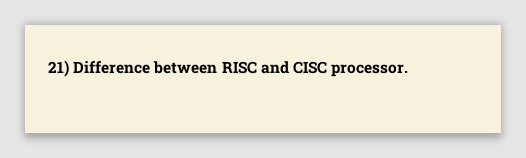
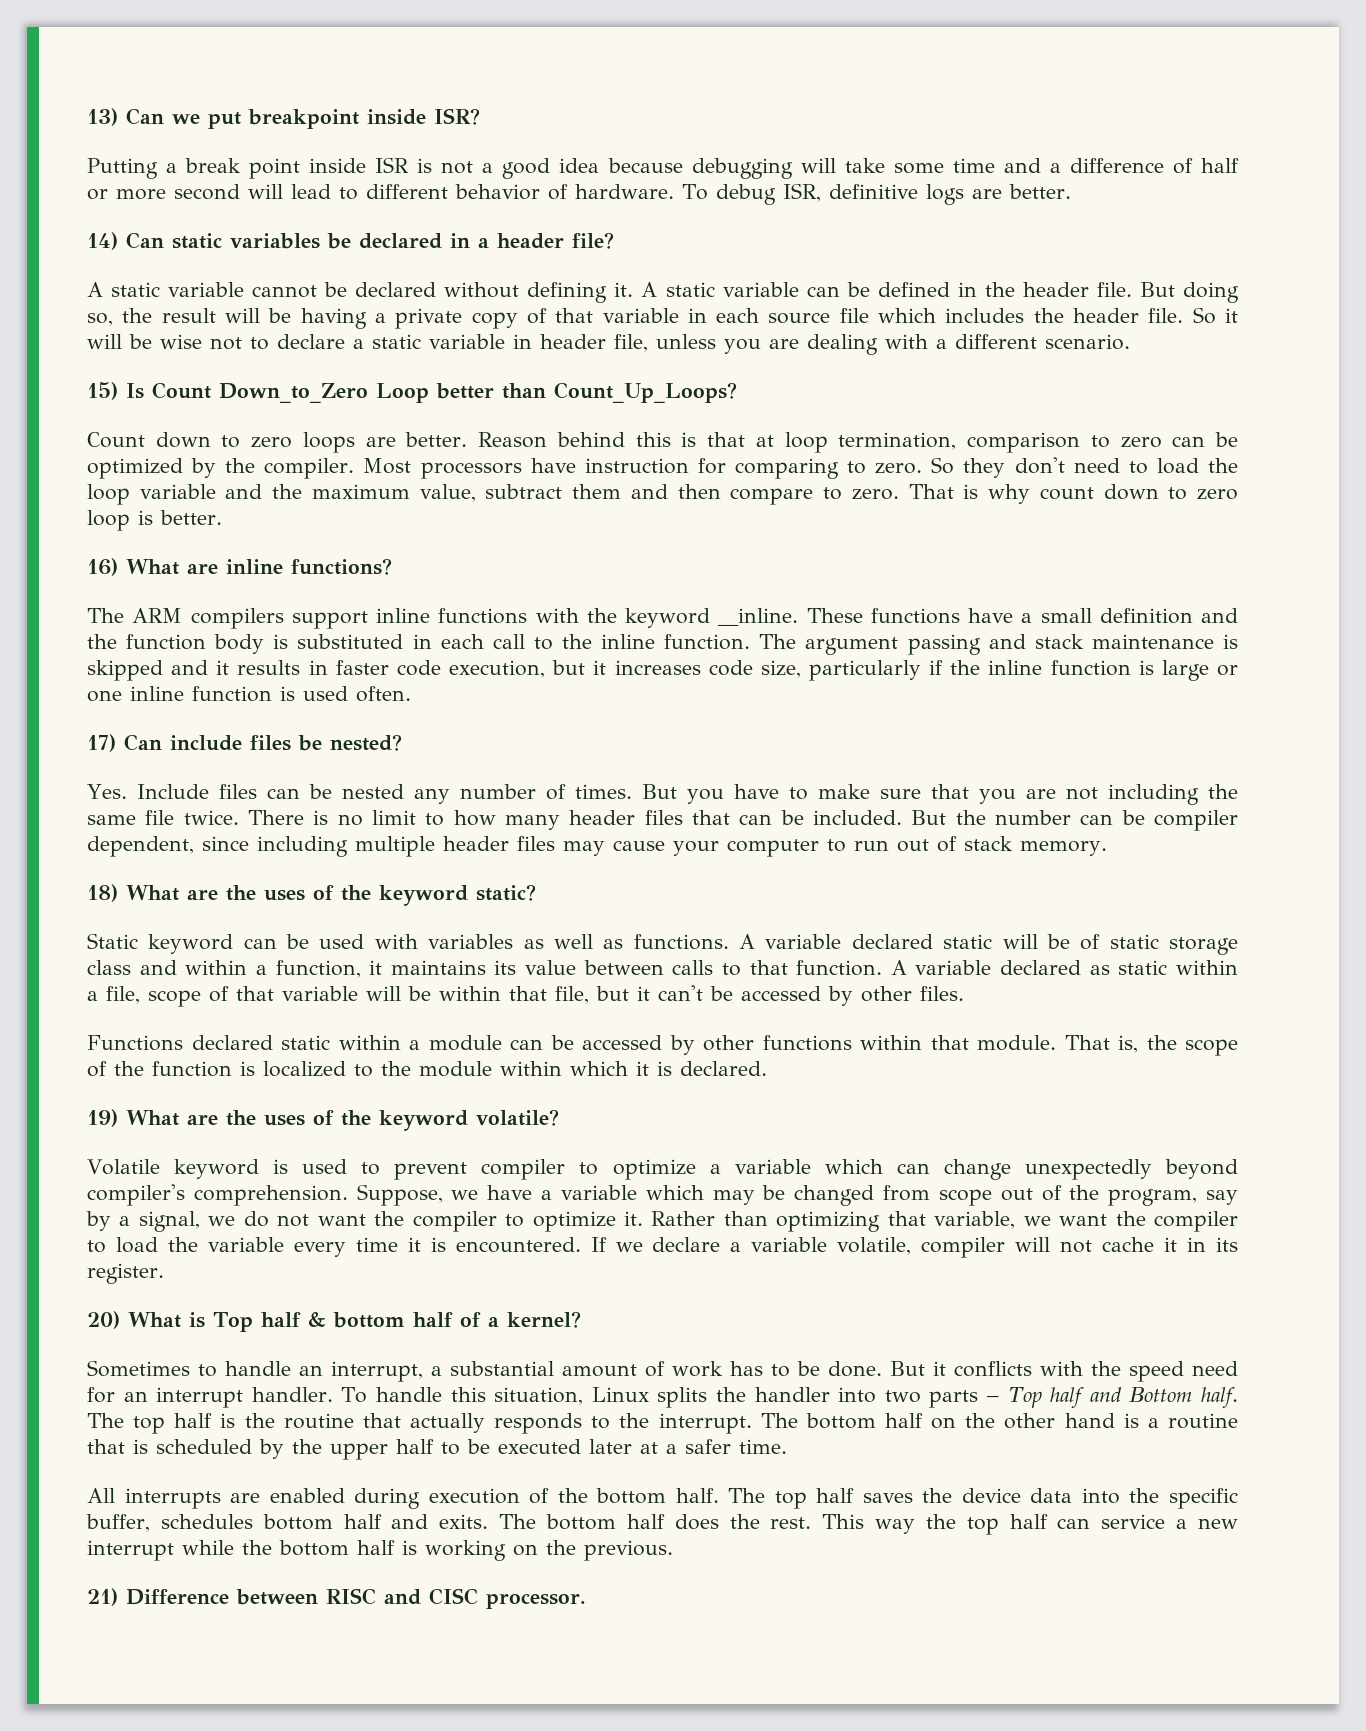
+ 13) Can we put breakpoint inside ISR?
+ Putting a break point inside ISR is not a good idea because debugging will take some time and a difference of half or more second will lead to different behavior of hardware. To debug ISR, definitive logs are better.
+ 14) Can static variables be declared in a header file?
+ A static variable cannot be declared without defining it. A static variable can be defined in the header file. But doing so, the result will be having a private copy of that variable in each source file which includes the header file. So it will be wise not to declare a static variable in header file, unless you are dealing with a different scenario.
+ 15) Is Count Down_to_Zero Loop better than Count_Up_Loops?
+ Count down to zero loops are better. Reason behind this is that at loop termination, comparison to zero can be optimized by the compiler. Most processors have instruction for comparing to zero. So they don't need to load the loop variable and the maximum value, subtract them and then compare to zero. That is why count down to zero loop is better.
+ 16) What are inline functions?
+ The ARM compilers support inline functions with the keyword __inline. These functions have a small definition and the function body is substituted in each call to the inline function. The argument passing and stack maintenance is skipped and it results in faster code execution, but it increases code size, particularly if the inline function is large or one inline function is used often.
+ 17) Can include files be nested?
+ Yes. Include files can be nested any number of times. But you have to make sure that you are not including the same file twice. There is no limit to how many header files that can be included. But the number can be compiler dependent, since including multiple header files may cause your computer to run out of stack memory.
+ 18) What are the uses of the keyword static?
+ Static keyword can be used with variables as well as functions. A variable declared static will be of static storage class and within a function, it maintains its value between calls to that function. A variable declared as static within a file, scope of that variable will be within that file, but it can't be accessed by other files.
+ Functions declared static within a module can be accessed by other functions within that module. That is, the scope of the function is localized to the module within which it is declared.
+ 19) What are the uses of the keyword volatile?
+ Volatile keyword is used to prevent compiler to optimize a variable which can change unexpectedly beyond compiler's comprehension. Suppose, we have a variable which may be changed from scope out of the program, say by a signal, we do not want the compiler to optimize it. Rather than optimizing that variable, we want the compiler to load the variable every time it is encountered. If we declare a variable volatile, compiler will not cache it in its register.
+ 20) What is Top half & bottom half of a kernel?
+ Sometimes to handle an interrupt, a substantial amount of work has to be done. But it conflicts with the speed need for an interrupt handler. To handle this situation, Linux splits the handler into two parts – Top half and Bottom half. The top half is the routine that actually responds to the interrupt. The bottom half on the other hand is a routine that is scheduled by the upper half to be executed later at a safer time.
+ All interrupts are enabled during execution of the bottom half. The top half saves the device data into the specific buffer, schedules bottom half and exits. The bottom half does the rest. This way the top half can service a new interrupt while the bottom half is working on the previous.

